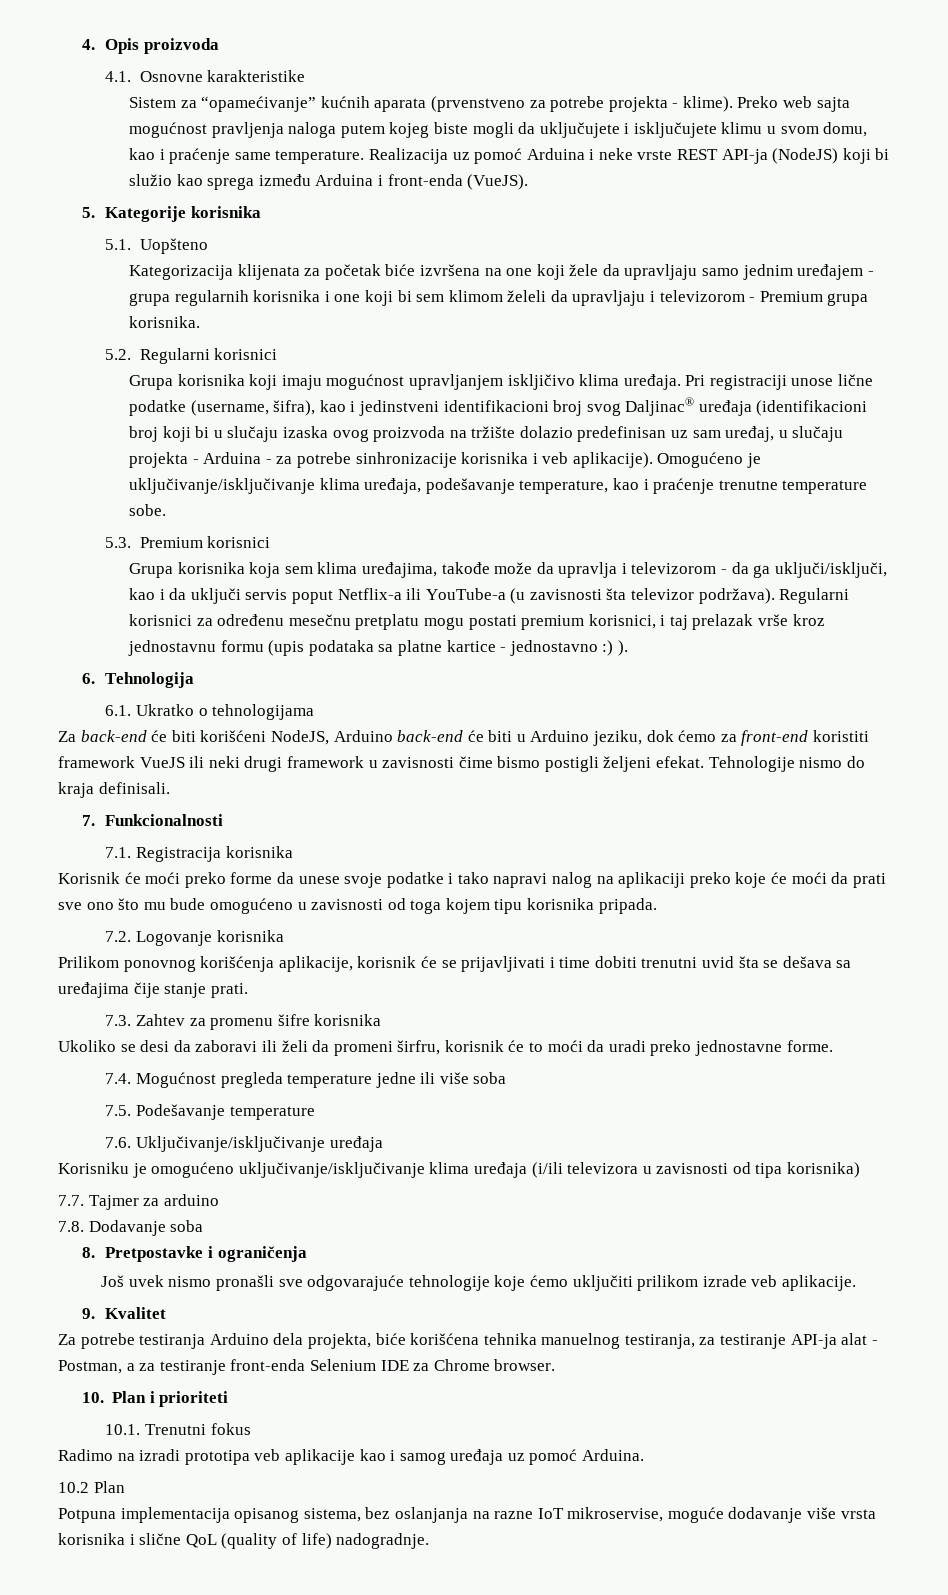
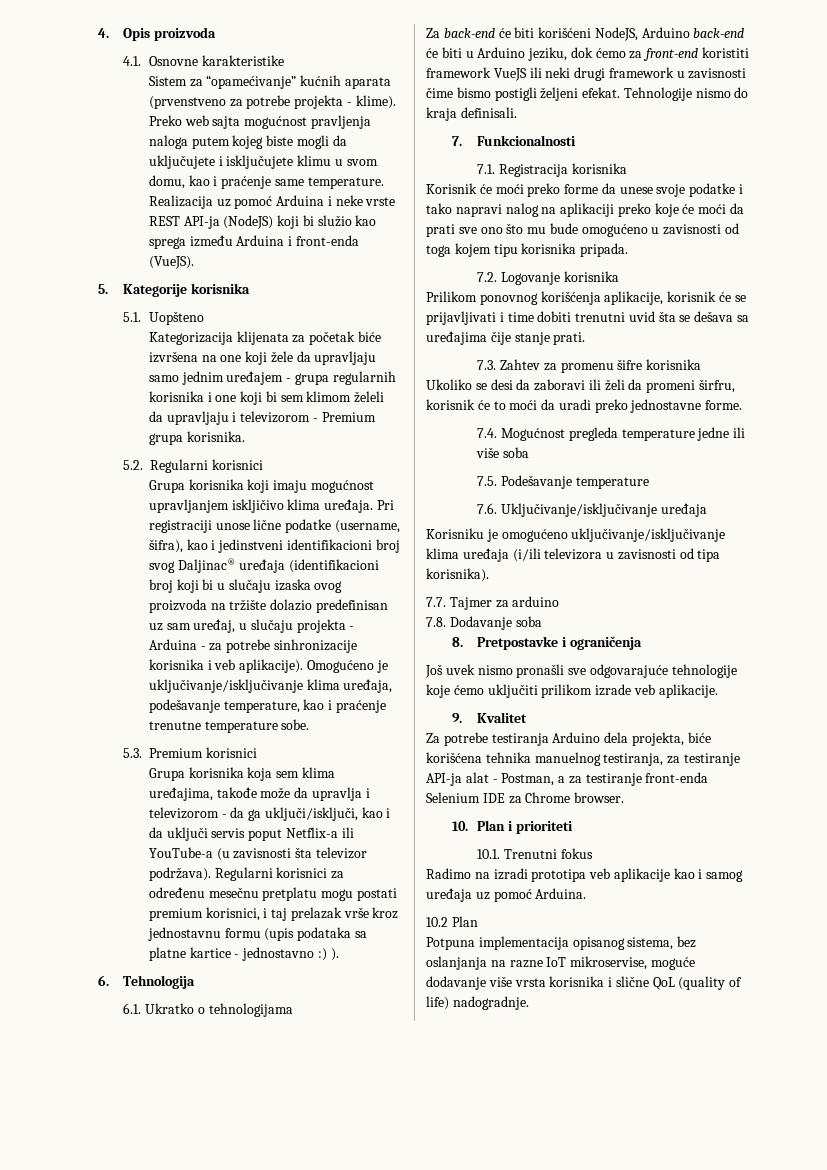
- Korisniku je omogućeno uključivanje/isključivanje klima uređaja (i/ili televizora u zavisnosti od tipa korisnika)
+ Korisniku je omogućeno uključivanje/isključivanje klima uređaja (i/ili televizora u zavisnosti od tipa korisnika).

